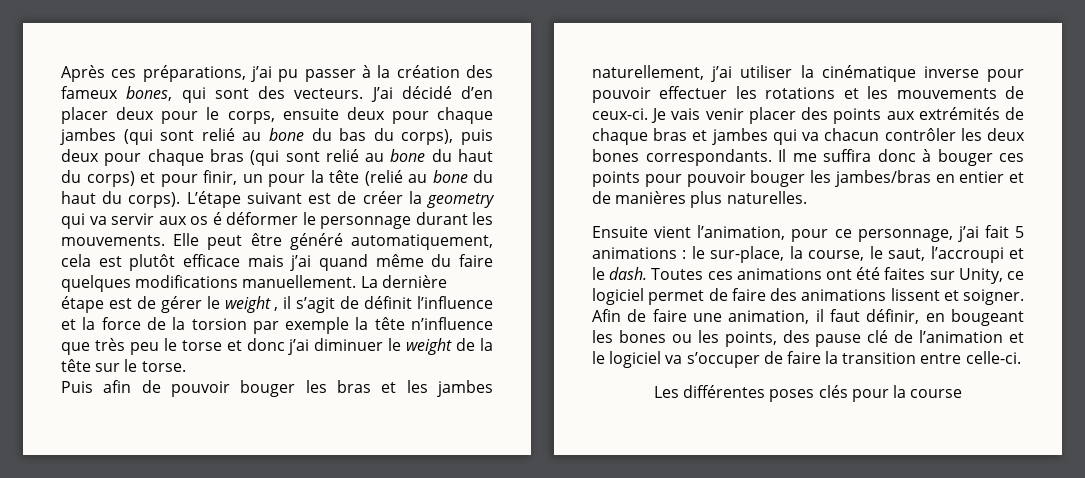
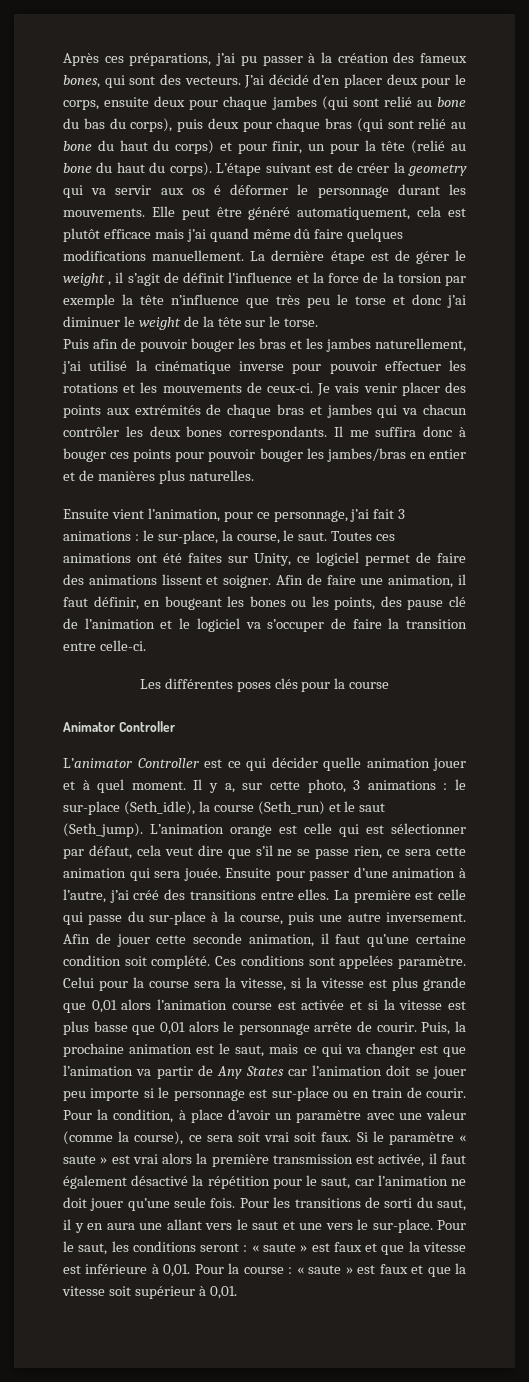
- Elle peut être généré automatiquement, cela est plutôt efficace mais j’ai quand même du faire quelques modifications manuellement.
+ Elle peut être généré automatiquement, cela est plutôt efficace mais j’ai quand même dû faire quelques modifications manuellement.
- Puis afin de pouvoir bouger les bras et les jambes naturellement, j’ai utiliser la cinématique inverse pour pouvoir effectuer les rotations et les mouvements de ceux-ci.
+ Puis afin de pouvoir bouger les bras et les jambes naturellement, j’ai utilisé la cinématique inverse pour pouvoir effectuer les rotations et les mouvements de ceux-ci.
- Ensuite vient l’animation, pour ce personnage, j’ai fait 5 animations : le sur-place, la course, le saut, l’accroupi et le dash.
+ Ensuite vient l’animation, pour ce personnage, j’ai fait 3 animations : le sur-place, la course, le saut.
+ Animator Controller
+ L’animator Controller est ce qui décider quelle animation jouer et à quel moment. Il y a, sur cette photo, 3 animations : le sur-place (Seth_idle), la course (Seth_run) et le saut (Seth_jump). L’animation orange est celle qui est sélectionner par défaut, cela veut dire que s’il ne se passe rien, ce sera cette animation qui sera jouée. Ensuite pour passer d’une animation à l’autre, j’ai créé des transitions entre elles. La première est celle qui passe du sur-place à la course, puis une autre inversement. Afin de jouer cette seconde animation, il faut qu’une certaine condition soit complété. Ces conditions sont appelées paramètre. Celui pour la course sera la vitesse, si la vitesse est plus grande que 0,01 alors l’animation course est activée et si la vitesse est plus basse que 0,01 alors le personnage arrête de courir. Puis, la prochaine animation est le saut, mais ce qui va changer est que l’animation va partir de Any States car l’animation doit se jouer peu importe si le personnage est sur-place ou en train de courir. Pour la condition, à place d’avoir un paramètre avec une valeur (comme la course), ce sera soit vrai soit faux. Si le paramètre « saute » est vrai alors la première transmission est activée, il faut également désactivé la répétition pour le saut, car l’animation ne doit jouer qu’une seule fois. Pour les transitions de sorti du saut, il y en aura une allant vers le saut et une vers le sur-place. Pour le saut, les conditions seront : « saute » est faux et que la vitesse est inférieure à 0,01. Pour la course : « saute » est faux et que la vitesse soit supérieur à 0,01.

